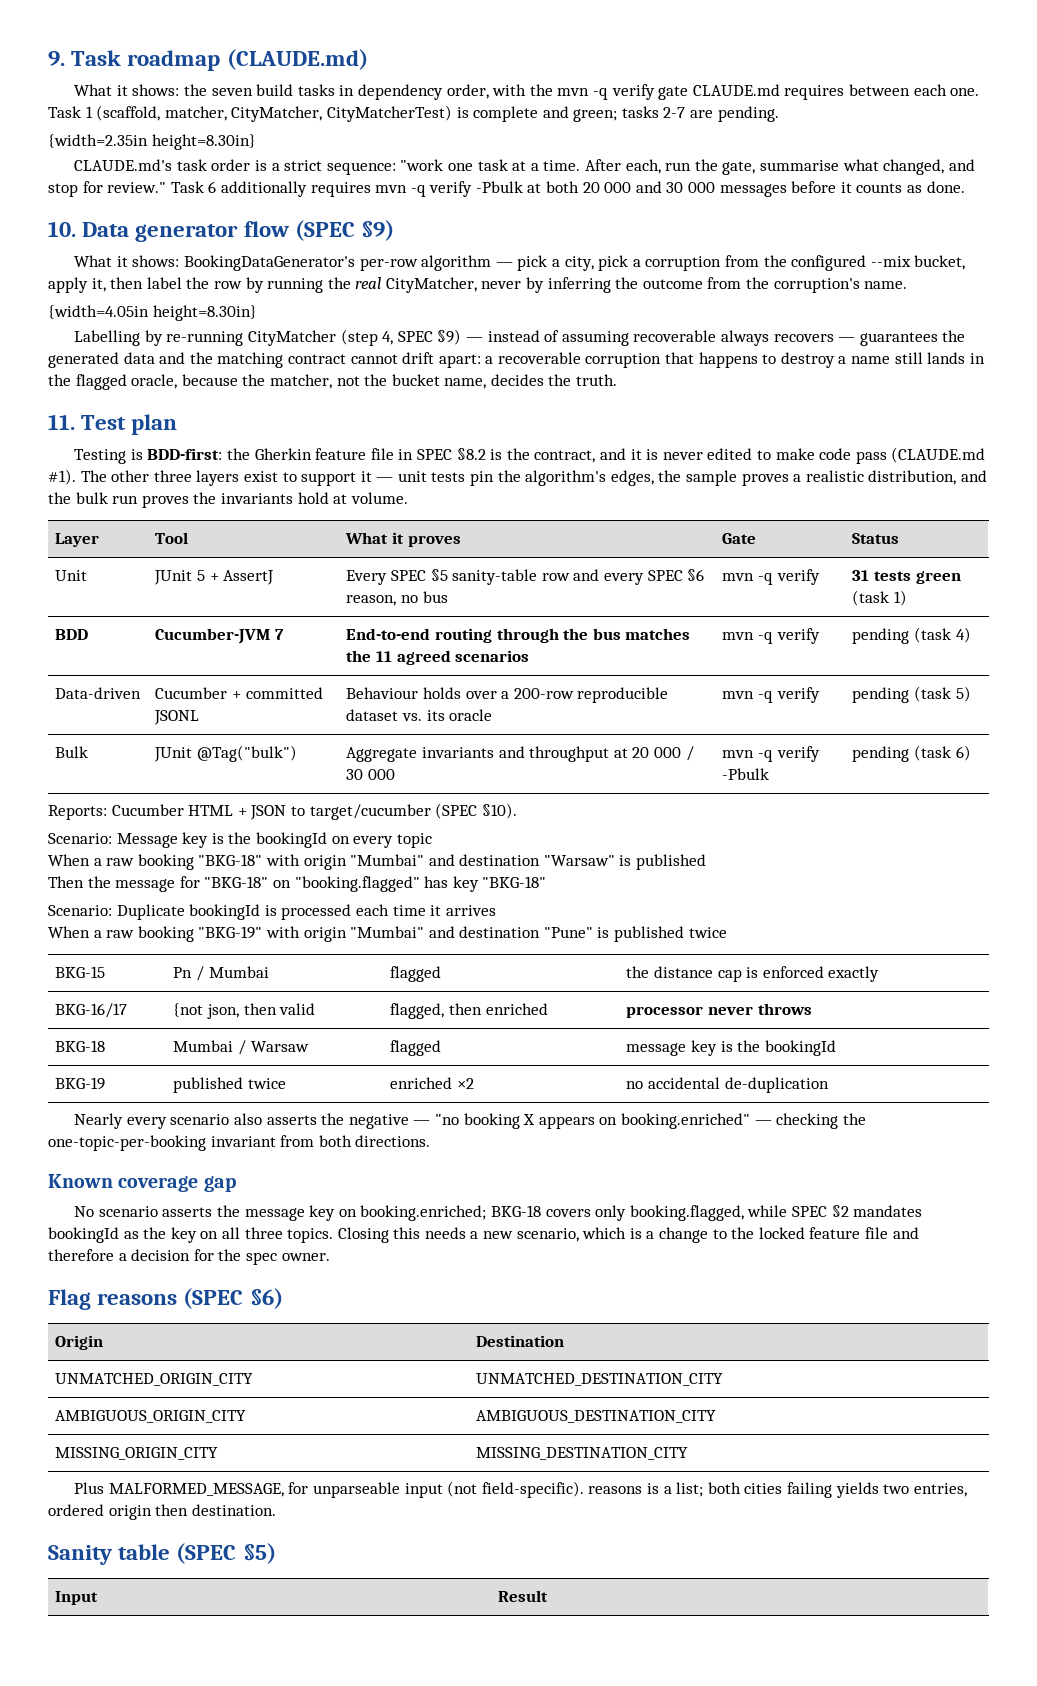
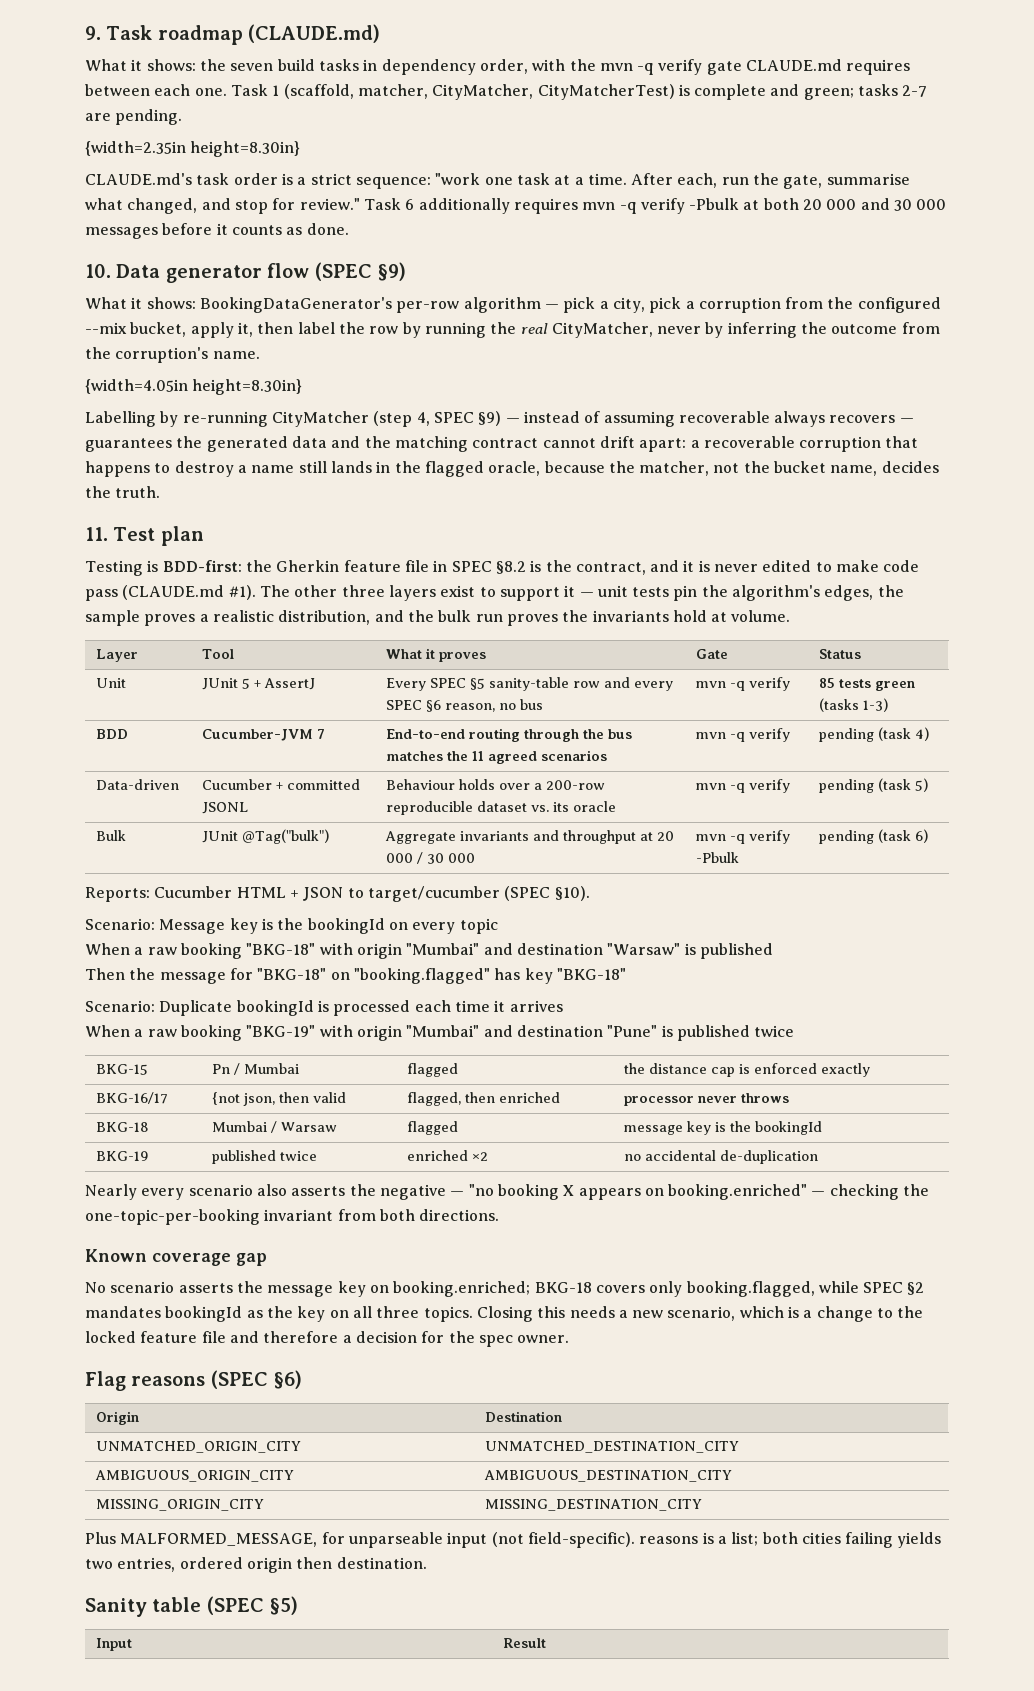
- Unit | JUnit 5 + AssertJ | Every SPEC §5 sanity-table row and every SPEC §6 reason, no bus | mvn -q verify | 31 tests green (task 1)
+ Unit | JUnit 5 + AssertJ | Every SPEC §5 sanity-table row and every SPEC §6 reason, no bus | mvn -q verify | 85 tests green (tasks 1-3)

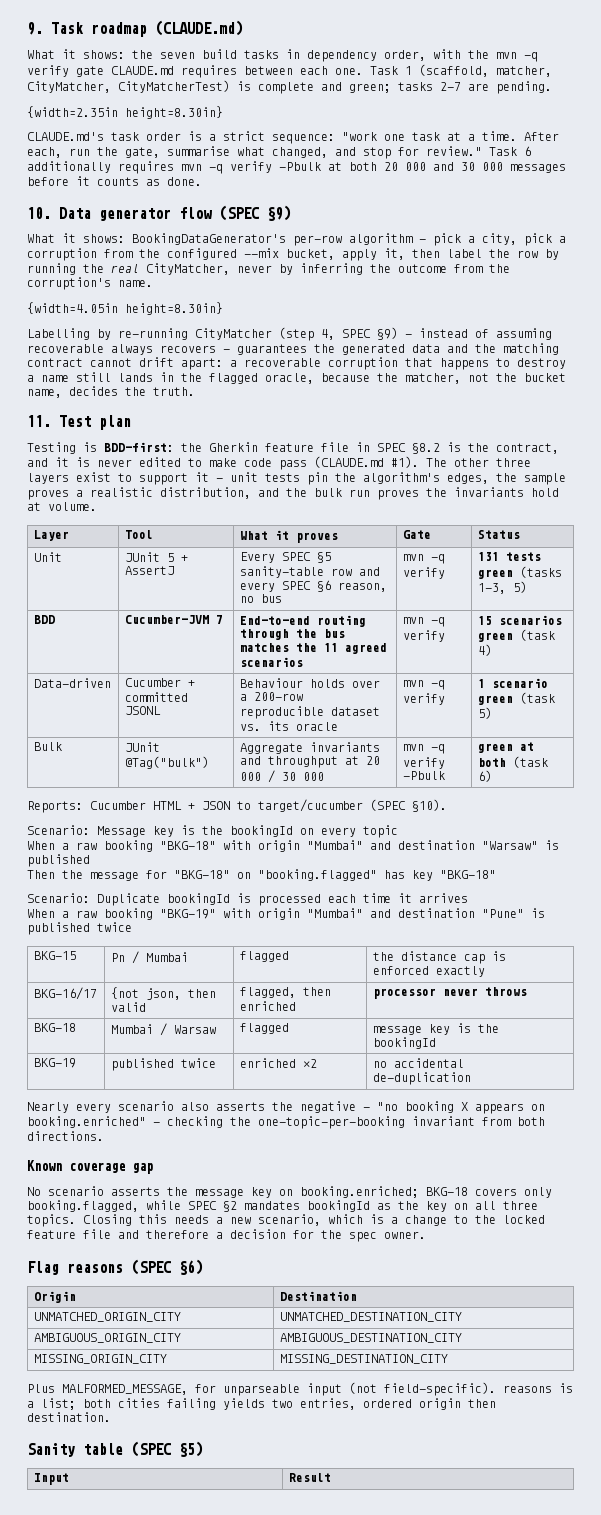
- Unit | JUnit 5 + AssertJ | Every SPEC §5 sanity-table row and every SPEC §6 reason, no bus | mvn -q verify | 85 tests green (tasks 1-3)
+ Unit | JUnit 5 + AssertJ | Every SPEC §5 sanity-table row and every SPEC §6 reason, no bus | mvn -q verify | 131 tests green (tasks 1-3, 5)
- BDD | Cucumber-JVM 7 | End-to-end routing through the bus matches the 11 agreed scenarios | mvn -q verify | pending (task 4)
+ BDD | Cucumber-JVM 7 | End-to-end routing through the bus matches the 11 agreed scenarios | mvn -q verify | 15 scenarios green (task 4)
- Data-driven | Cucumber + committed JSONL | Behaviour holds over a 200-row reproducible dataset vs. its oracle | mvn -q verify | pending (task 5)
+ Data-driven | Cucumber + committed JSONL | Behaviour holds over a 200-row reproducible dataset vs. its oracle | mvn -q verify | 1 scenario green (task 5)
- Bulk | JUnit @Tag("bulk") | Aggregate invariants and throughput at 20 000 / 30 000 | mvn -q verify -Pbulk | pending (task 6)
+ Bulk | JUnit @Tag("bulk") | Aggregate invariants and throughput at 20 000 / 30 000 | mvn -q verify -Pbulk | green at both (task 6)

